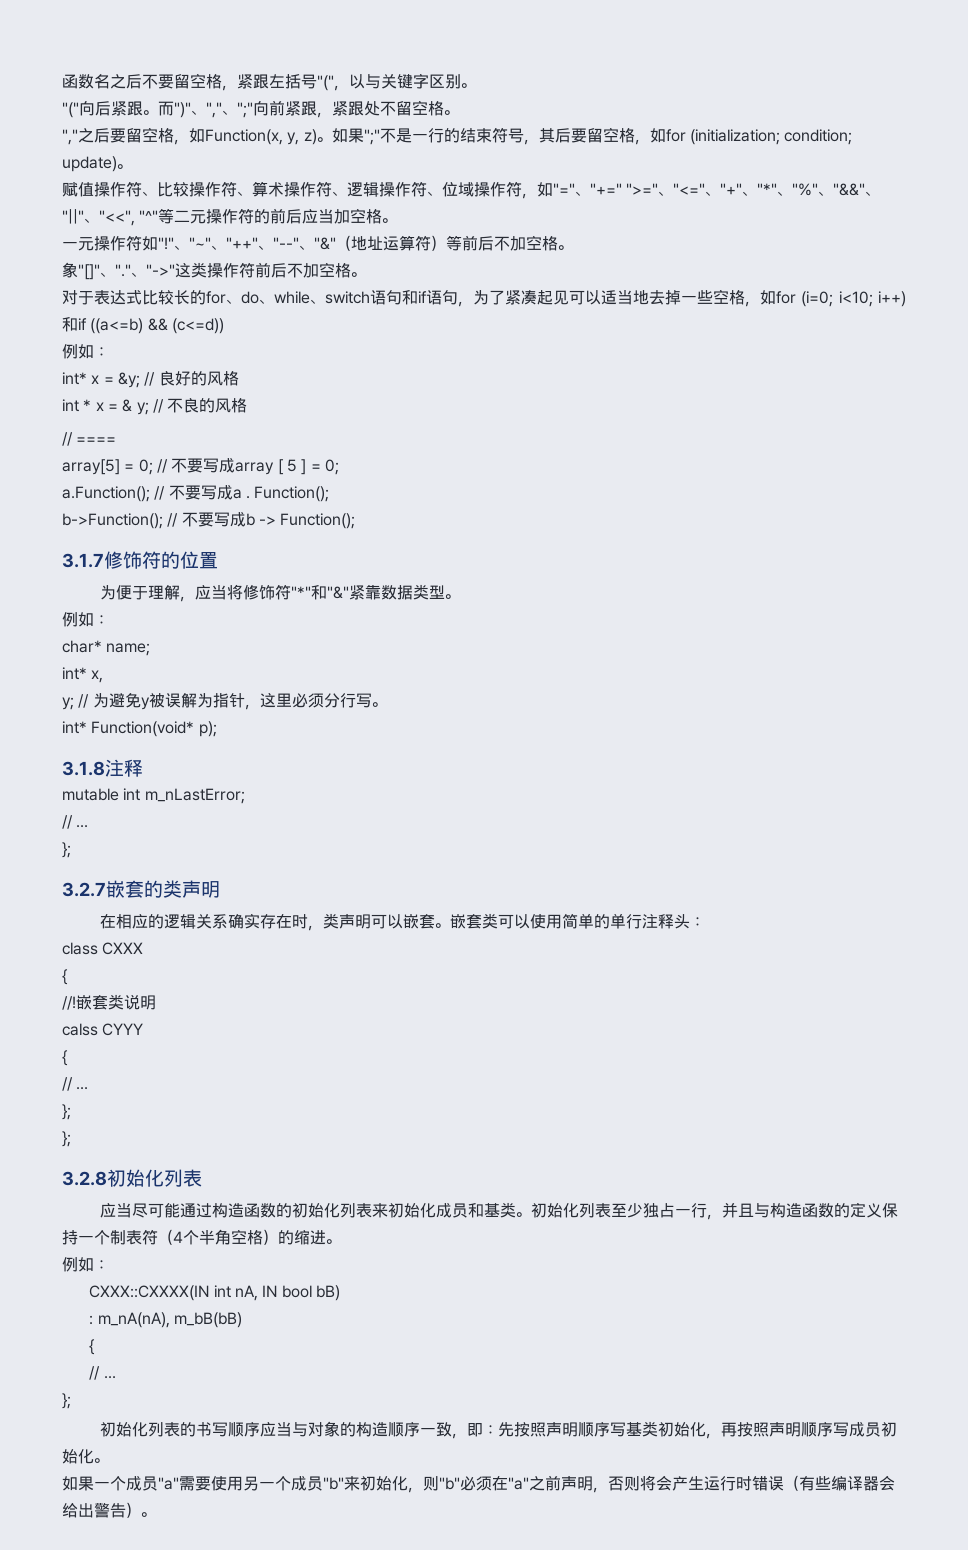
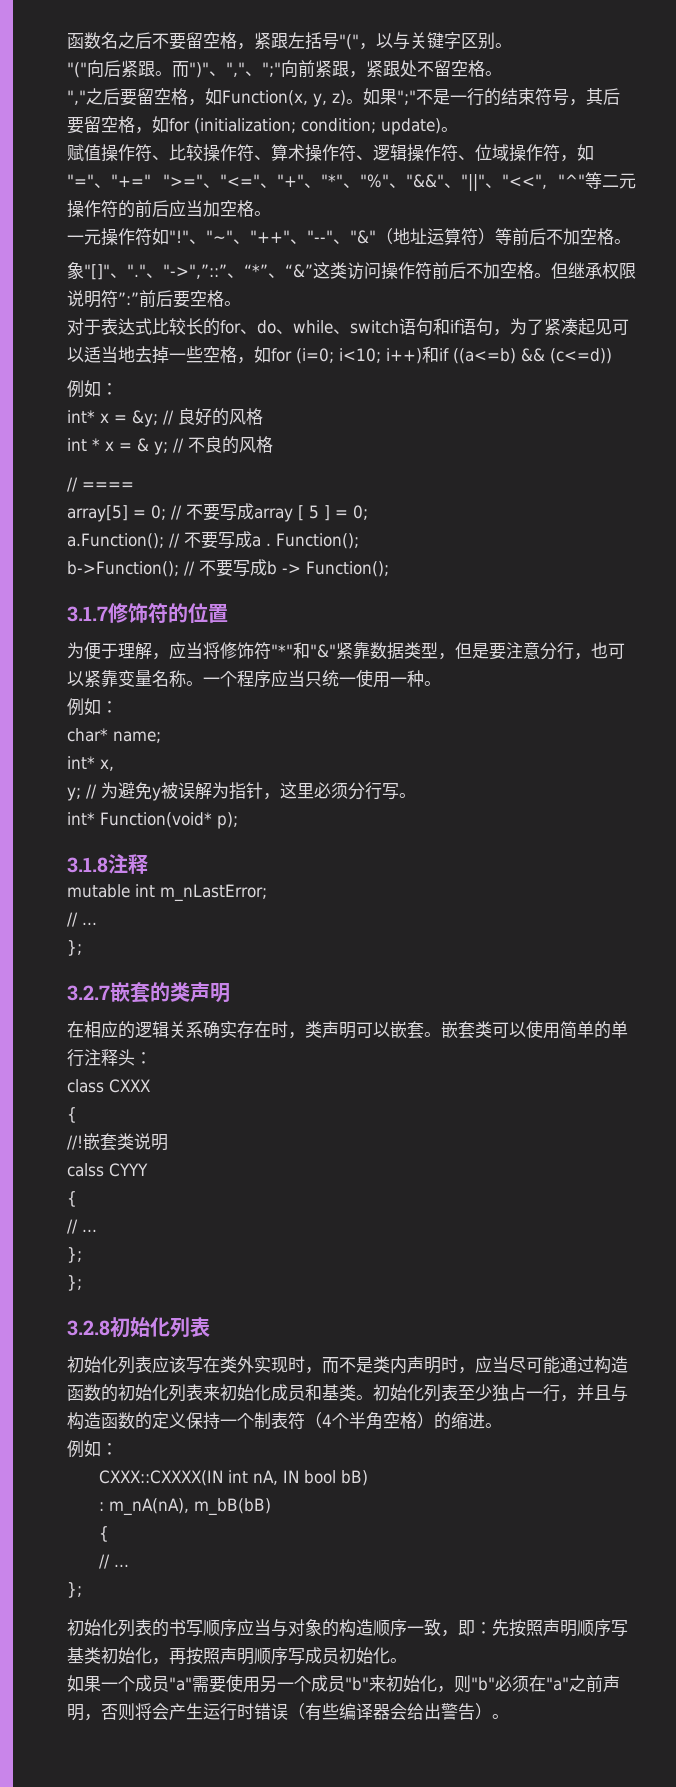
- 、"->"这类操作符前后不加空格。
+ 、"->",”::”、“*”、“&”这类访问操作符前后不加空格。但继承权限说明符”:”前后要空格。
- 为便于理解，应当将修饰符"*"和"&"紧靠数据类型。
+ 为便于理解，应当将修饰符"*"和"&"紧靠数据类型，但是要注意分行，也可以紧靠变量名称。一个程序应当只统一使用一种。
- 应当尽可能通过构造函数的初始化列表来初始化成员和基类。
+ 初始化列表应该写在类外实现时，而不是类内声明时，应当尽可能通过构造函数的初始化列表来初始化成员和基类。

